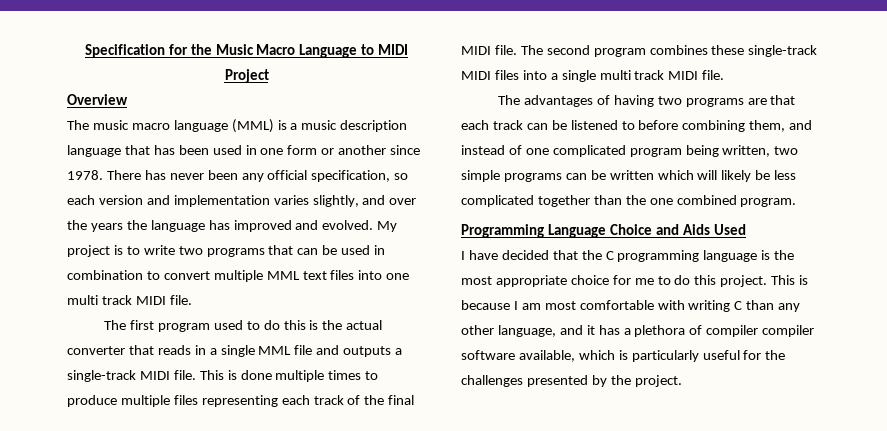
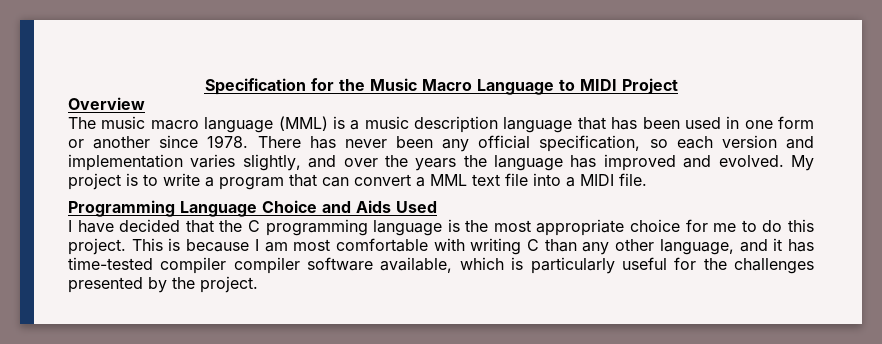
- My project is to write two programs that can be used in combination to convert multiple MML text files into one multi track MIDI file.
- The first program used to do this is the actual converter that reads in a single MML file and outputs a single-track MIDI file. This is done multiple times to produce multiple files representing each track of the final MIDI file. The second program combines these single-track MIDI files into a single multi track MIDI file.
- The advantages of having two programs are that each track can be listened to before combining them, and instead of one complicated program being written, two simple programs can be written which will likely be less complicated together than the one combined program.
+ My project is to write a program that can convert a MML text file into a MIDI file.
- This is because I am most comfortable with writing C than any other language, and it has a plethora of compiler compiler software available, which is particularly useful for the challenges presented by the project.
+ This is because I am most comfortable with writing C than any other language, and it has time-tested compiler compiler software available, which is particularly useful for the challenges presented by the project.

